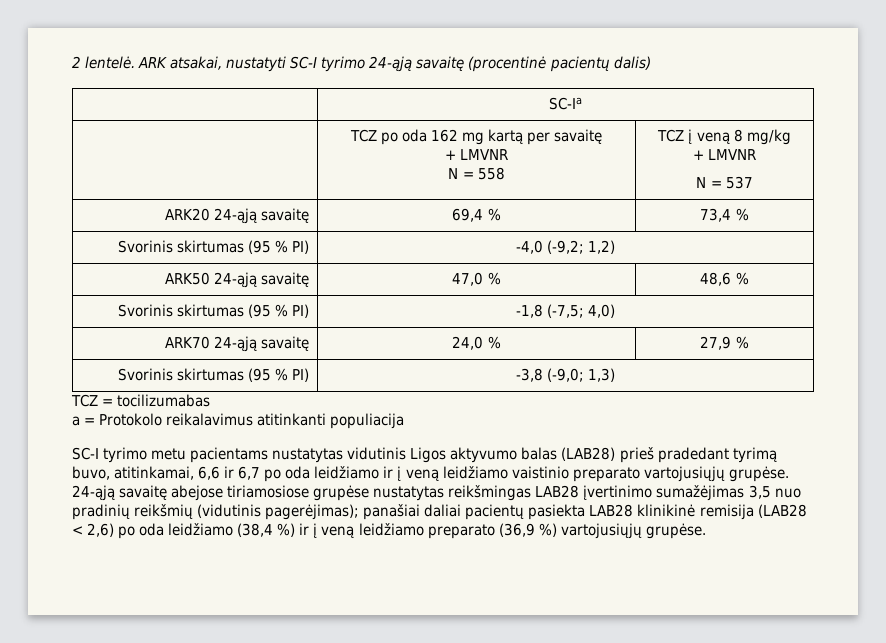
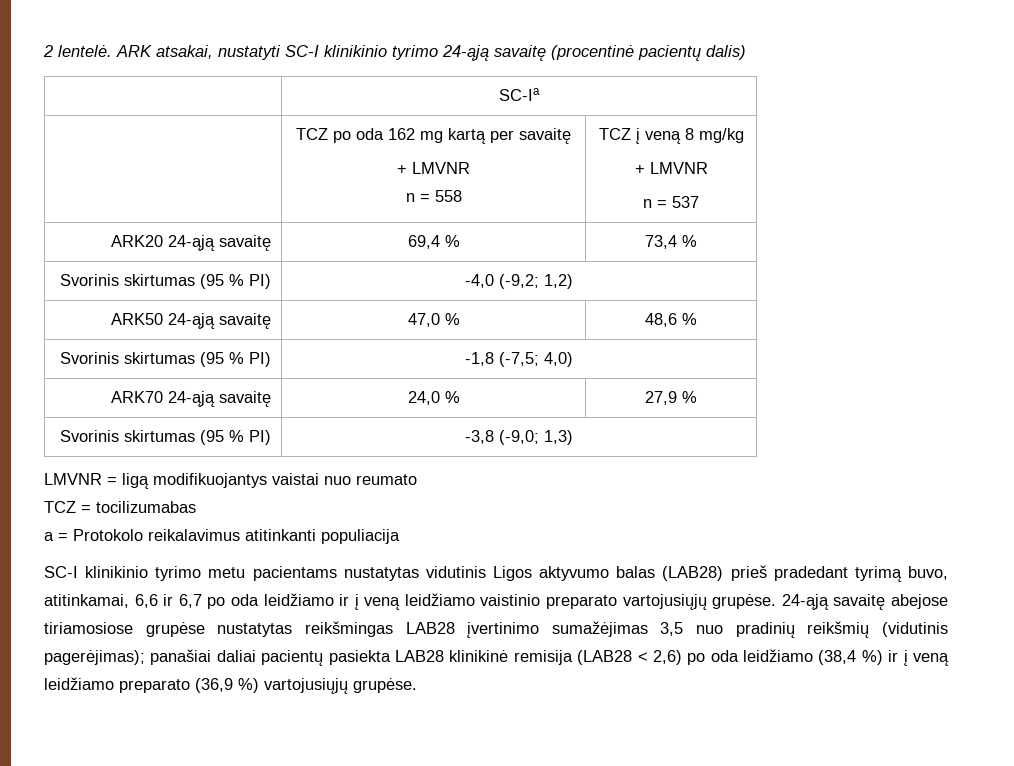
- ARK atsakai, nustatyti SC-I tyrimo 24-ąją savaitę (procentinė pacientų dalis)
+ ARK atsakai, nustatyti SC-I klinikinio tyrimo 24-ąją savaitę (procentinė pacientų dalis)
  | TCZ po oda 162 mg kartą per savaitę
  + LMVNR
- N = 558 | TCZ į veną 8 mg/kg
+ n = 558 | TCZ į veną 8 mg/kg
  + LMVNR
- N = 537
+ n = 537
+ LMVNR = ligą modifikuojantys vaistai nuo reumato
- SC-I tyrimo metu pacientams nustatytas vidutinis Ligos aktyvumo balas (LAB28) prieš pradedant tyrimą buvo, atitinkamai, 6,6 ir 6,7 po oda leidžiamo ir į veną leidžiamo vaistinio preparato vartojusiųjų grupėse.
+ SC-I klinikinio tyrimo metu pacientams nustatytas vidutinis Ligos aktyvumo balas (LAB28) prieš pradedant tyrimą buvo, atitinkamai, 6,6 ir 6,7 po oda leidžiamo ir į veną leidžiamo vaistinio preparato vartojusiųjų grupėse.

